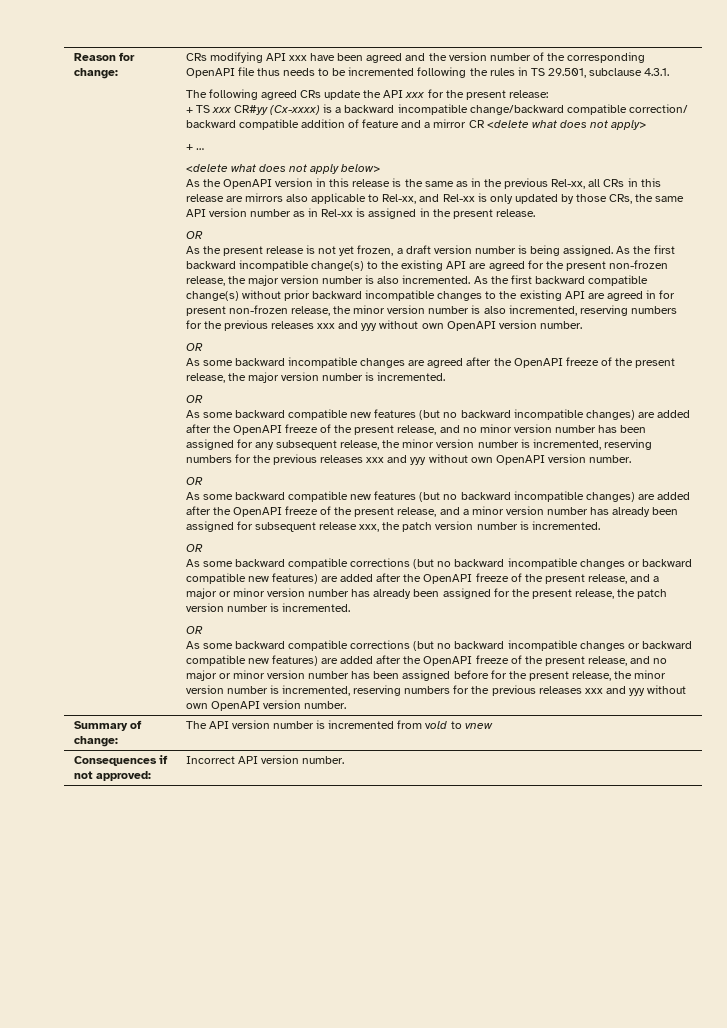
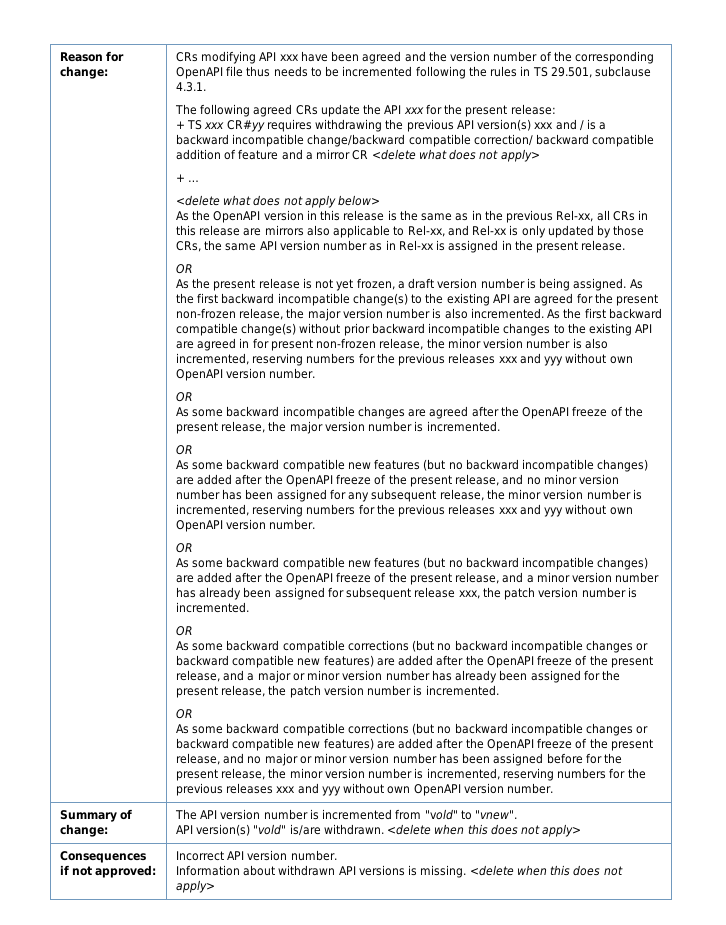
- + TS xxx CR#yy (Cx-xxxx) is a backward incompatible change/backward compatible correction/ backward compatible addition of feature and a mirror CR <delete what does not apply>
+ + TS xxx CR#yy requires withdrawing the previous API version(s) xxx and / is a backward incompatible change/backward compatible correction/ backward compatible addition of feature and a mirror CR <delete what does not apply>
- Summary of change: | The API version number is incremented from vold to vnew
+ Summary of change: | The API version number is incremented from "vold" to "vnew".
+ API version(s) "vold" is/are withdrawn. <delete when this does not apply>
  Consequences if not approved: | Incorrect API version number.
+ Information about withdrawn API versions is missing. <delete when this does not apply>

